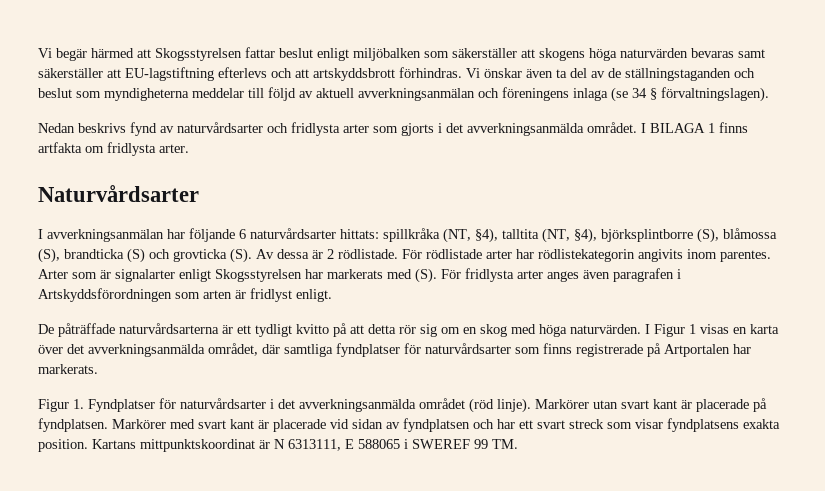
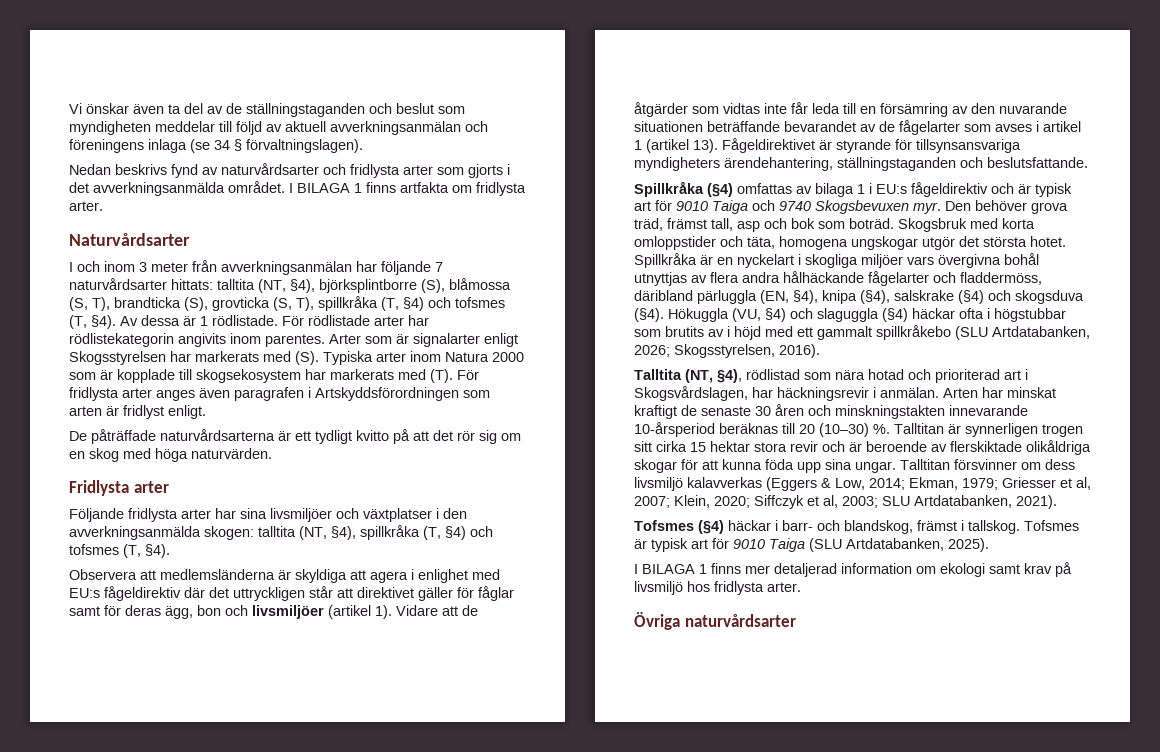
- Vi begär härmed att Skogsstyrelsen fattar beslut enligt miljöbalken som säkerställer att skogens höga naturvärden bevaras samt säkerställer att EU-lagstiftning efterlevs och att artskyddsbrott förhindras. Vi önskar även ta del av de ställningstaganden och beslut som myndigheterna meddelar till följd av aktuell avverkningsanmälan och föreningens inlaga (se 34 § förvaltningslagen).
+ Vi önskar även ta del av de ställningstaganden och beslut som myndigheten meddelar till följd av aktuell avverkningsanmälan och föreningens inlaga (se 34 § förvaltningslagen).
- I avverkningsanmälan har följande 6 naturvårdsarter hittats: spillkråka (NT, §4), talltita (NT, §4), björksplintborre (S), blåmossa (S), brandticka (S) och grovticka (S). Av dessa är 2 rödlistade.
+ I och inom 3 meter från avverkningsanmälan har följande 7 naturvårdsarter hittats: talltita (NT, §4), björksplintborre (S), blåmossa (S, T), brandticka (S), grovticka (S, T), spillkråka (T, §4) och tofsmes (T, §4). Av dessa är 1 rödlistade.
- Arter som är signalarter enligt Skogsstyrelsen har markerats med (S). För fridlysta arter anges även paragrafen i Artskyddsförordningen som arten är fridlyst enligt.
+ Arter som är signalarter enligt Skogsstyrelsen har markerats med (S). Typiska arter inom Natura 2000 som är kopplade till skogsekosystem har markerats med (T). För fridlysta arter anges även paragrafen i Artskyddsförordningen som arten är fridlyst enligt.
- De påträffade naturvårdsarterna är ett tydligt kvitto på att detta rör sig om en skog med höga naturvärden. I Figur 1 visas en karta över det avverkningsanmälda området, där samtliga fyndplatser för naturvårdsarter som finns registrerade på Artportalen har markerats.
- Figur 1. Fyndplatser för naturvårdsarter i det avverkningsanmälda området (röd linje). Markörer utan svart kant är placerade på fyndplatsen. Markörer med svart kant är placerade vid sidan av fyndplatsen och har ett svart streck som visar fyndplatsens exakta position. Kartans mittpunktskoordinat är N 6313111, E 588065 i SWEREF 99 TM.
+ De påträffade naturvårdsarterna är ett tydligt kvitto på att det rör sig om en skog med höga naturvärden.
+ Fridlysta arter
+ Följande fridlysta arter har sina livsmiljöer och växtplatser i den avverkningsanmälda skogen: talltita (NT, §4), spillkråka (T, §4) och tofsmes (T, §4).
+ Observera att medlemsländerna är skyldiga att agera i enlighet med EU:s fågeldirektiv där det uttryckligen står att direktivet gäller för fåglar samt för deras ägg, bon och livsmiljöer (artikel 1). Vidare att de åtgärder som vidtas inte får leda till en försämring av den nuvarande situationen beträffande bevarandet av de fågelarter som avses i artikel 1 (artikel 13). Fågeldirektivet är styrande för tillsynsansvariga myndigheters ärendehantering, ställningstaganden och beslutsfattande.
+ Spillkråka (§4) omfattas av bilaga 1 i EU:s fågeldirektiv och är typisk art för 9010 Taiga och 9740 Skogsbevuxen myr. Den behöver grova träd, främst tall, asp och bok som boträd. Skogsbruk med korta omloppstider och täta, homogena ungskogar utgör det största hotet. Spillkråka är en nyckelart i skogliga miljöer vars övergivna bohål utnyttjas av flera andra hålhäckande fågelarter och fladdermöss, däribland pärluggla (EN, §4), knipa (§4), salskrake (§4) och skogsduva (§4). Hökuggla (VU, §4) och slaguggla (§4) häckar ofta i högstubbar som brutits av i höjd med ett gammalt spillkråkebo (SLU Artdatabanken, 2026; Skogsstyrelsen, 2016).
+ Talltita (NT, §4), rödlistad som nära hotad och prioriterad art i Skogsvårdslagen, har häckningsrevir i anmälan. Arten har minskat kraftigt de senaste 30 åren och minskningstakten innevarande 10-årsperiod beräknas till 20 (10–30) %. Talltitan är synnerligen trogen sitt cirka 15 hektar stora revir och är beroende av flerskiktade olikåldriga skogar för att kunna föda upp sina ungar. Talltitan försvinner om dess livsmiljö kalavverkas (Eggers & Low, 2014; Ekman, 1979; Griesser et al, 2007; Klein, 2020; Siffczyk et al, 2003; SLU Artdatabanken, 2021).
+ Tofsmes (§4) häckar i barr- och blandskog, främst i tallskog. Tofsmes är typisk art för 9010 Taiga (SLU Artdatabanken, 2025).
+ I BILAGA 1 finns mer detaljerad information om ekologi samt krav på livsmiljö hos fridlysta arter.
+ Övriga naturvårdsarter

